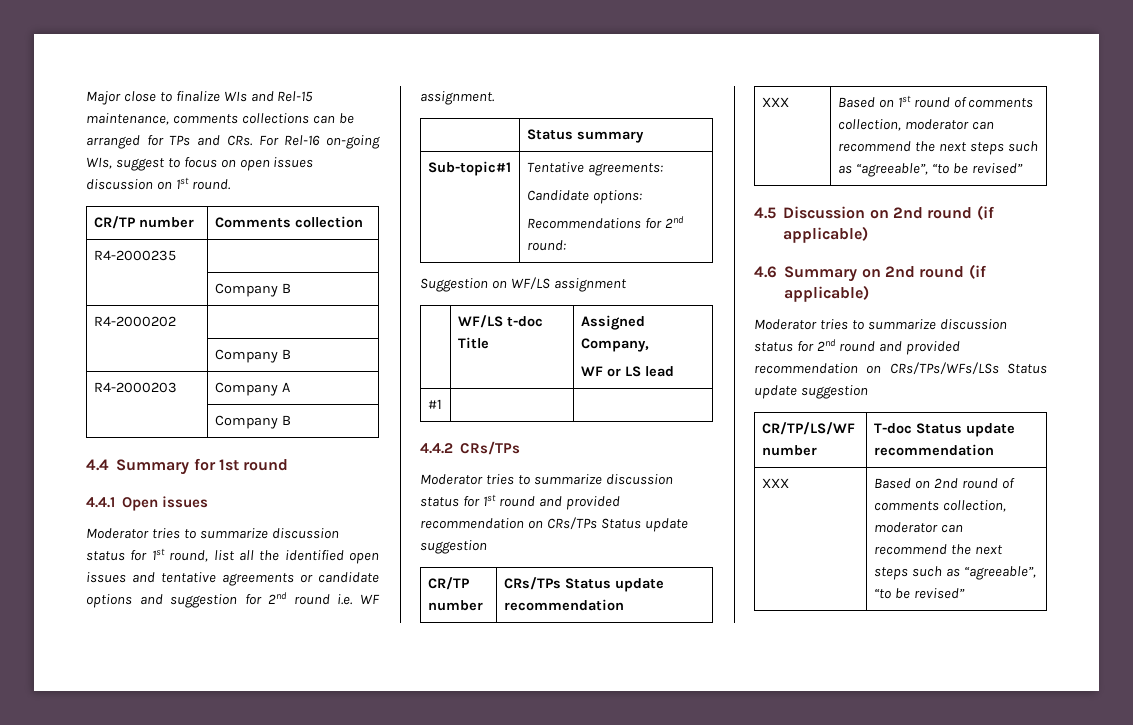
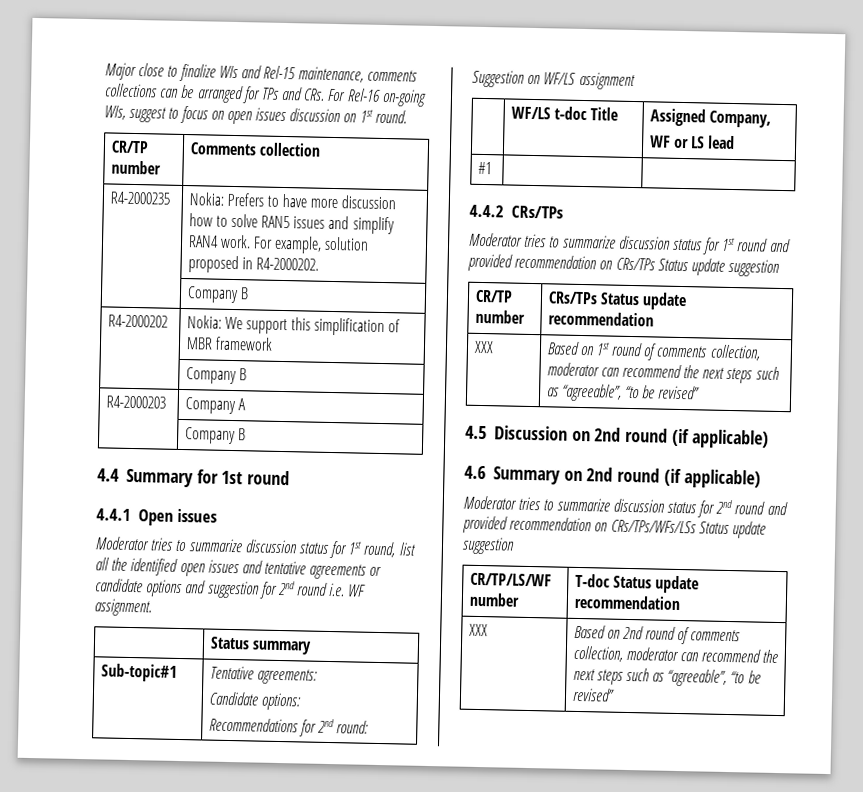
- R4-2000235 |
+ R4-2000235 | Nokia: Prefers to have more discussion how to solve RAN5 issues and simplify RAN4 work. For example, solution proposed in R4-2000202.
  | Company B
- R4-2000202 |
+ R4-2000202 | Nokia: We support this simplification of MBR framework

